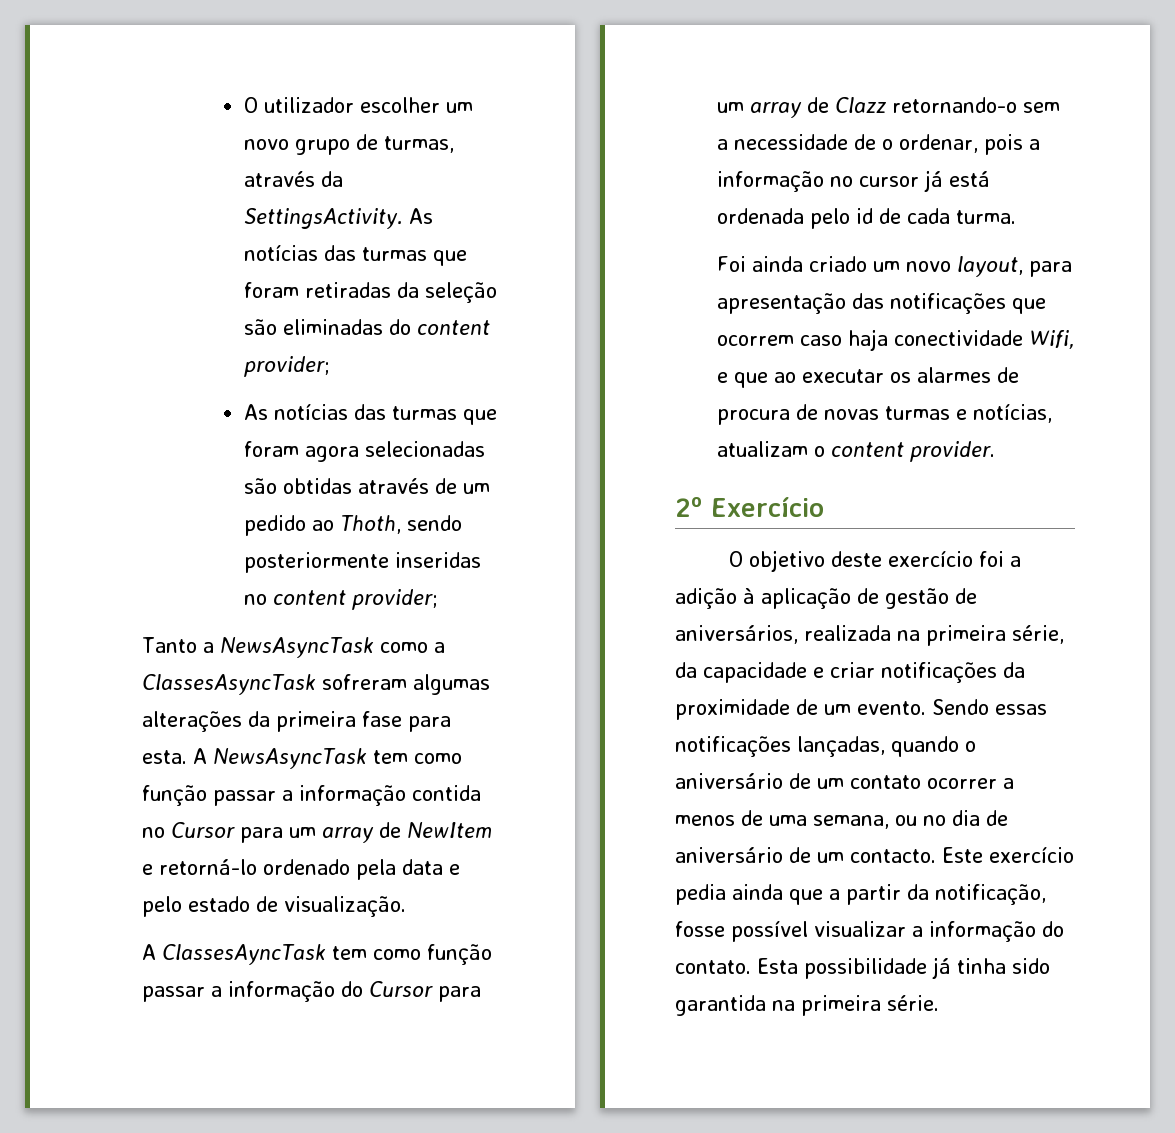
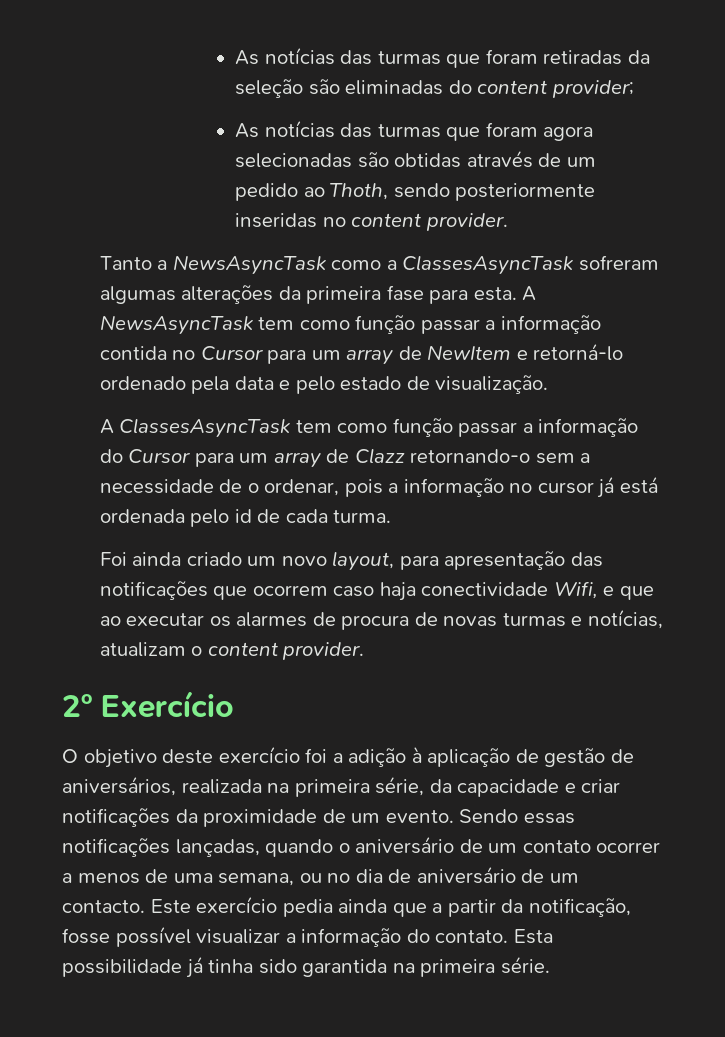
- O utilizador escolher um novo grupo de turmas, através da SettingsActivity.
- As notícias das turmas que foram agora selecionadas são obtidas através de um pedido ao Thoth, sendo posteriormente inseridas no content provider;
+ As notícias das turmas que foram agora selecionadas são obtidas através de um pedido ao Thoth, sendo posteriormente inseridas no content provider.
- A ClassesAyncTask tem como função passar a informação do Cursor para um array de Clazz retornando-o sem a necessidade de o ordenar, pois a informação no cursor já está ordenada pelo id de cada turma.
+ A ClassesAsyncTask tem como função passar a informação do Cursor para um array de Clazz retornando-o sem a necessidade de o ordenar, pois a informação no cursor já está ordenada pelo id de cada turma.

